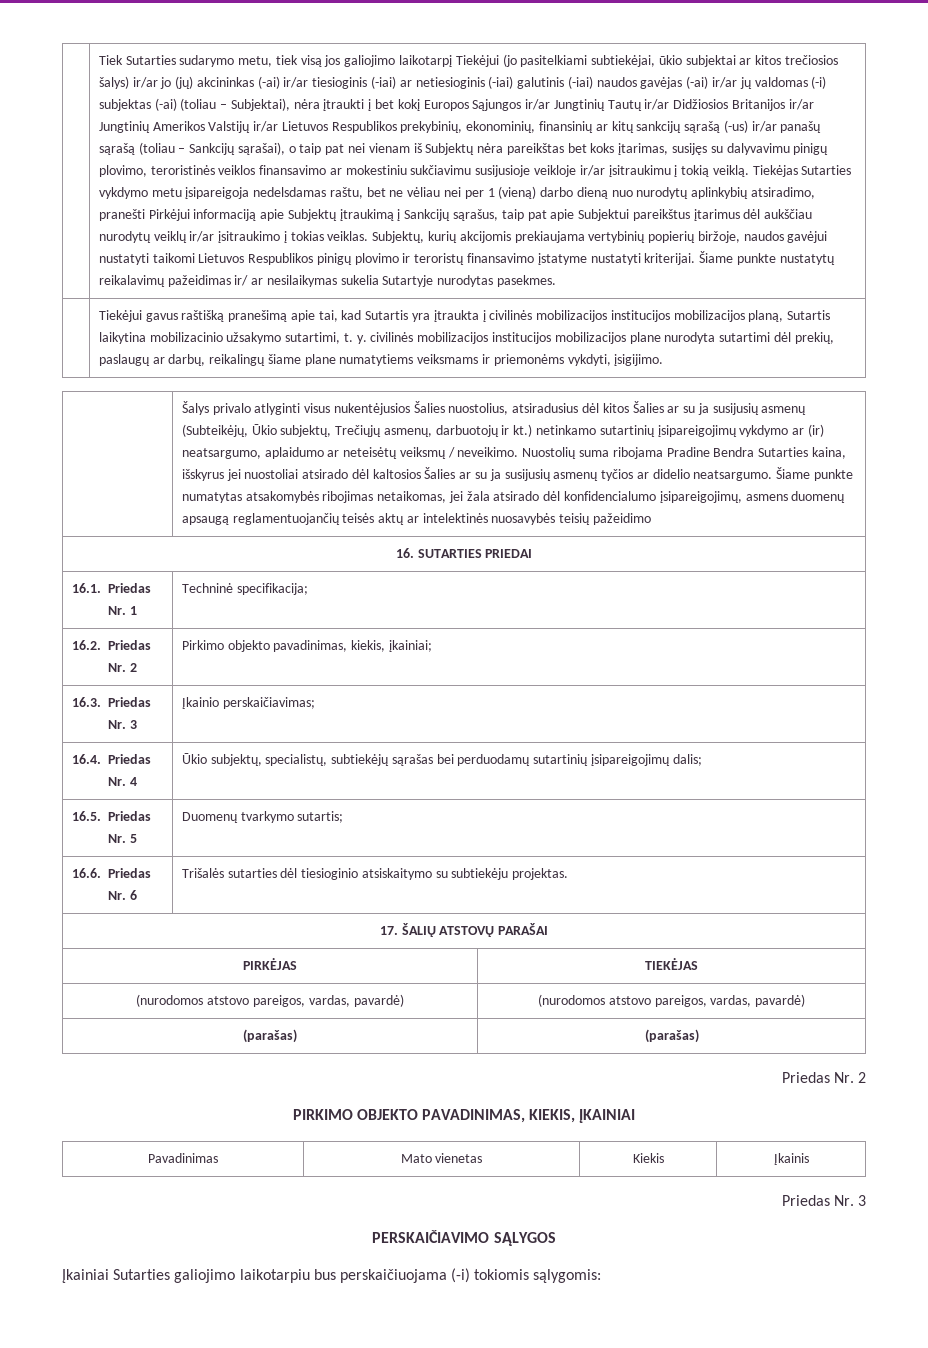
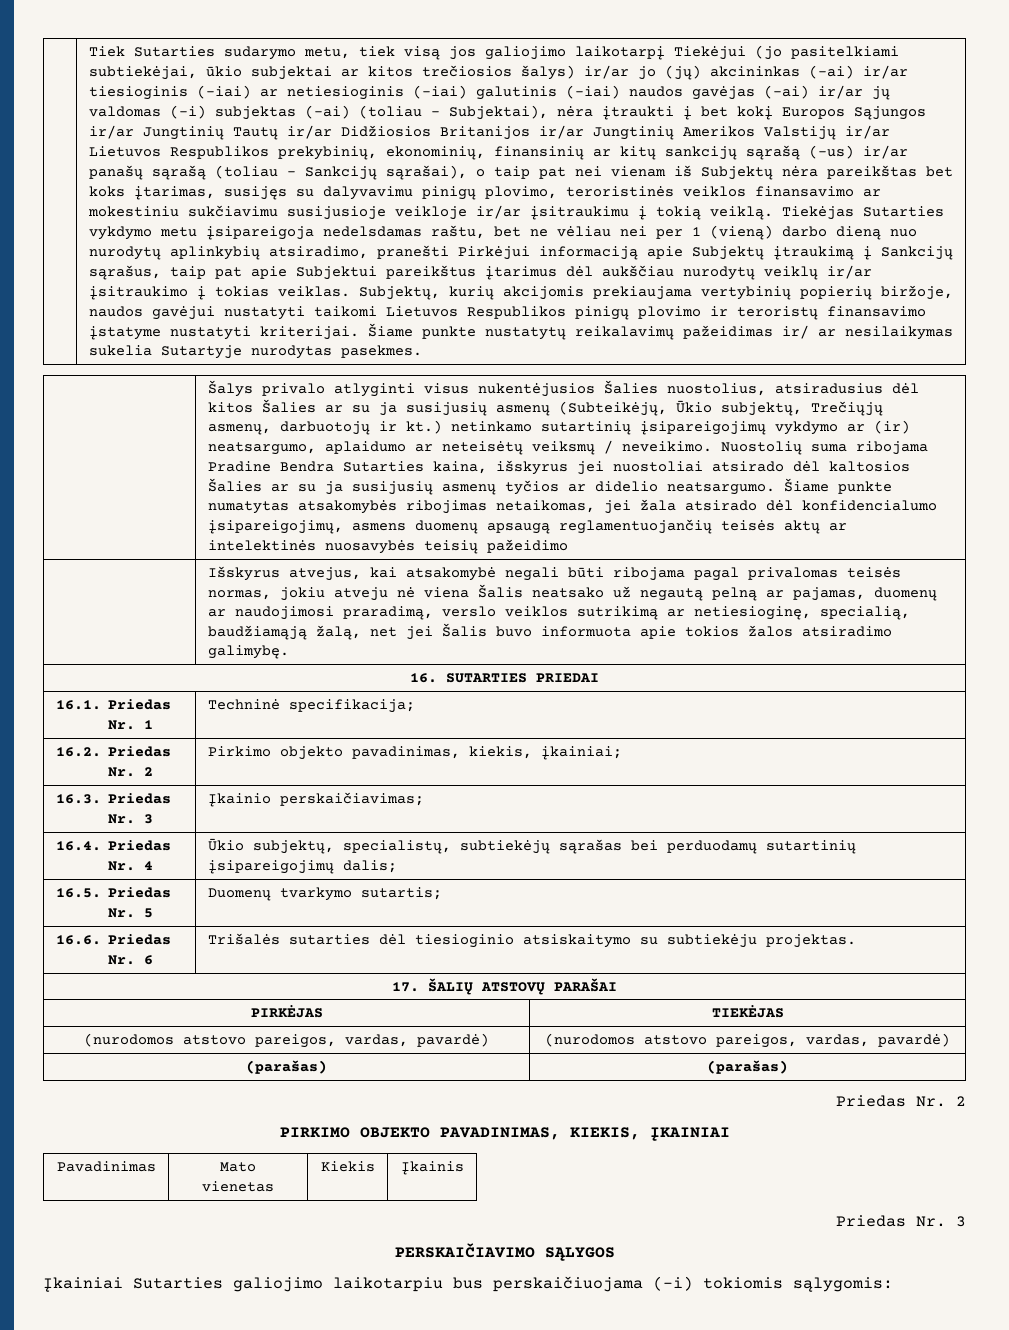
- Tiekėjui gavus raštišką pranešimą apie tai, kad Sutartis yra įtraukta į civilinės mobilizacijos institucijos mobilizacijos planą, Sutartis laikytina mobilizacinio užsakymo sutartimi, t. y. civilinės mobilizacijos institucijos mobilizacijos plane nurodyta sutartimi dėl prekių, paslaugų ar darbų, reikalingų šiame plane numatytiems veiksmams ir priemonėms vykdyti, įsigijimo.
+ Išskyrus atvejus, kai atsakomybė negali būti ribojama pagal privalomas teisės normas, jokiu atveju nė viena Šalis neatsako už negautą pelną ar pajamas, duomenų ar naudojimosi praradimą, verslo veiklos sutrikimą ar netiesioginę, specialią, baudžiamąją žalą, net jei Šalis buvo informuota apie tokios žalos atsiradimo galimybę.

